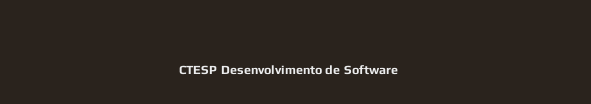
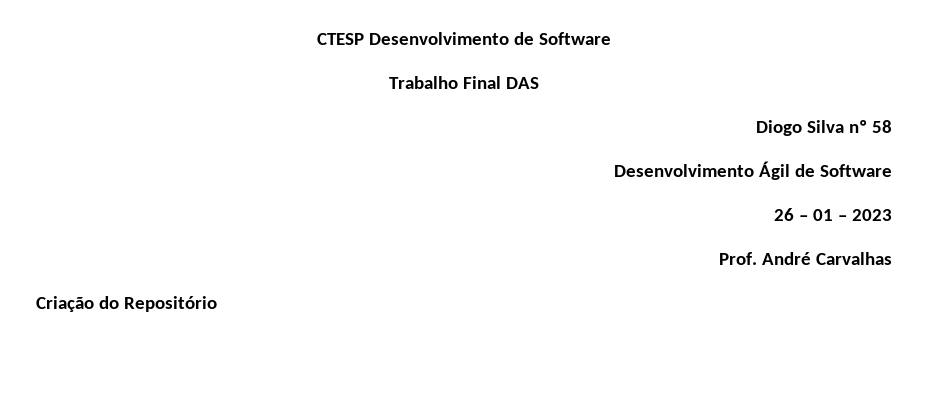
+ Trabalho Final DAS
+ Diogo Silva nº 58
+ Desenvolvimento Ágil de Software
+ 26 – 01 – 2023
+ Prof. André Carvalhas
+ Criação do Repositório

